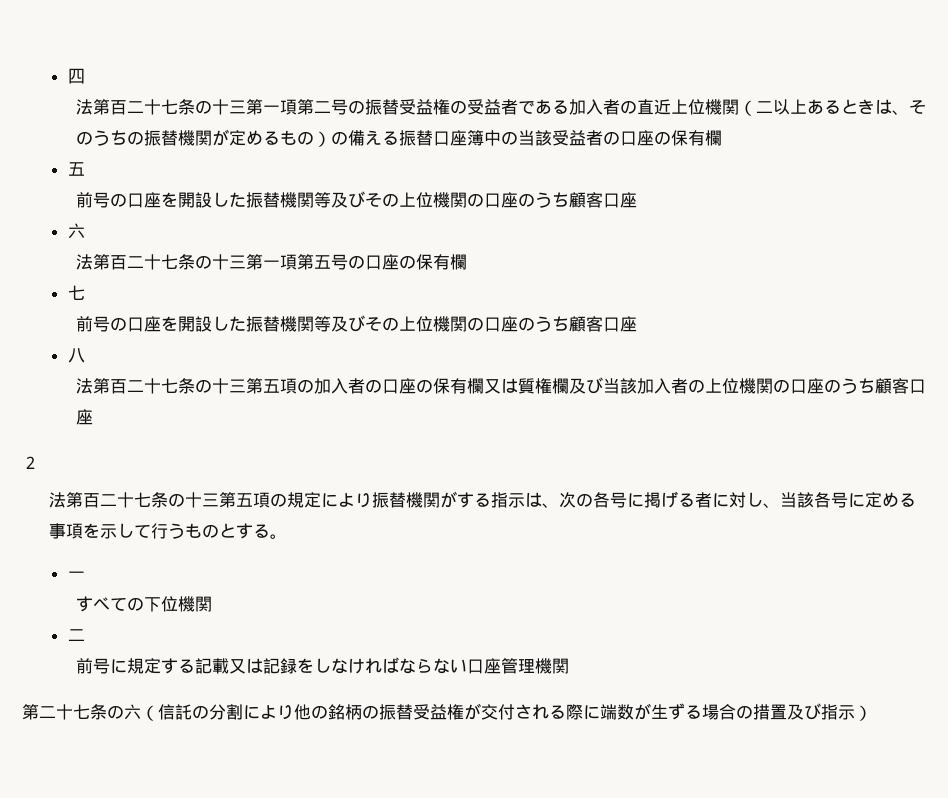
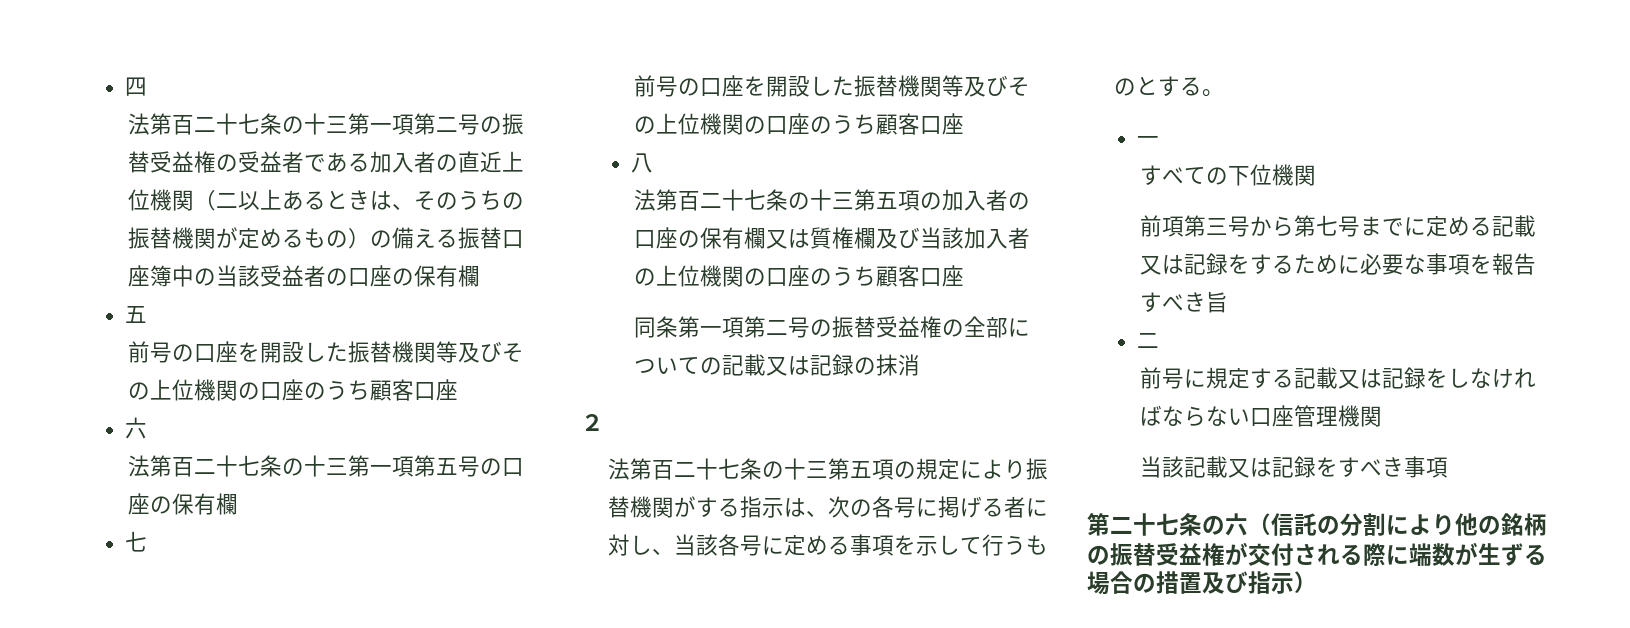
+ 同条第一項第二号の振替受益権の全部についての記載又は記録の抹消
+ 前項第三号から第七号までに定める記載又は記録をするために必要な事項を報告すべき旨
+ 当該記載又は記録をすべき事項

